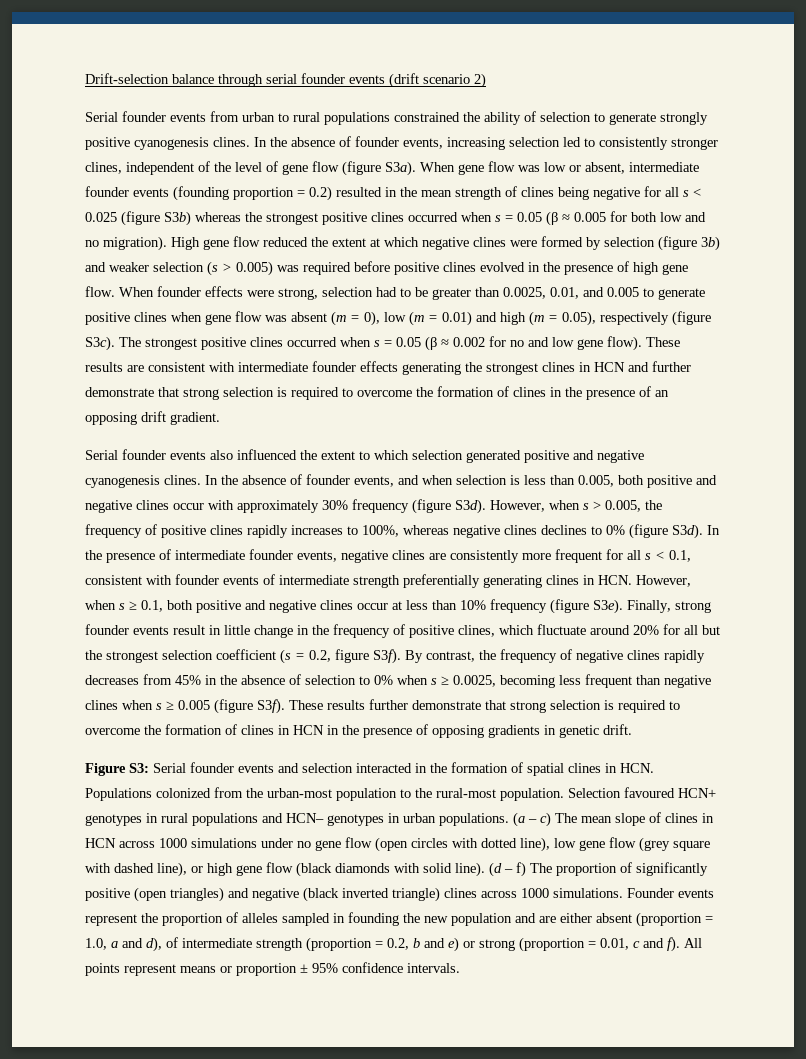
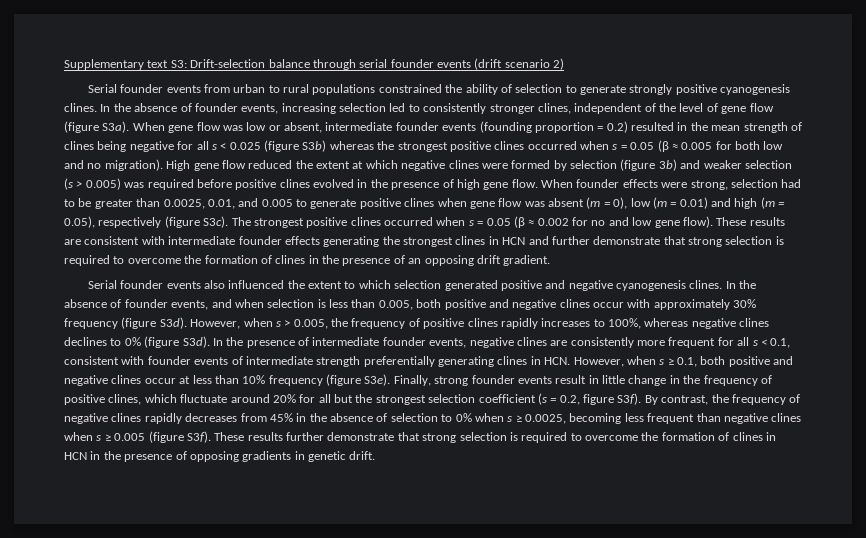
- Drift-selection balance through serial founder events (drift scenario 2)
+ Supplementary text S3: Drift-selection balance through serial founder events (drift scenario 2)
- Figure S3: Serial founder events and selection interacted in the formation of spatial clines in HCN. Populations colonized from the urban-most population to the rural-most population. Selection favoured HCN+ genotypes in rural populations and HCN– genotypes in urban populations. (a – c) The mean slope of clines in HCN across 1000 simulations under no gene flow (open circles with dotted line), low gene flow (grey square with dashed line), or high gene flow (black diamonds with solid line). (d – f) The proportion of significantly positive (open triangles) and negative (black inverted triangle) clines across 1000 simulations. Founder events represent the proportion of alleles sampled in founding the new population and are either absent (proportion = 1.0, a and d), of intermediate strength (proportion = 0.2, b and e) or strong (proportion = 0.01, c and f). All points represent means or proportion ± 95% confidence intervals.

